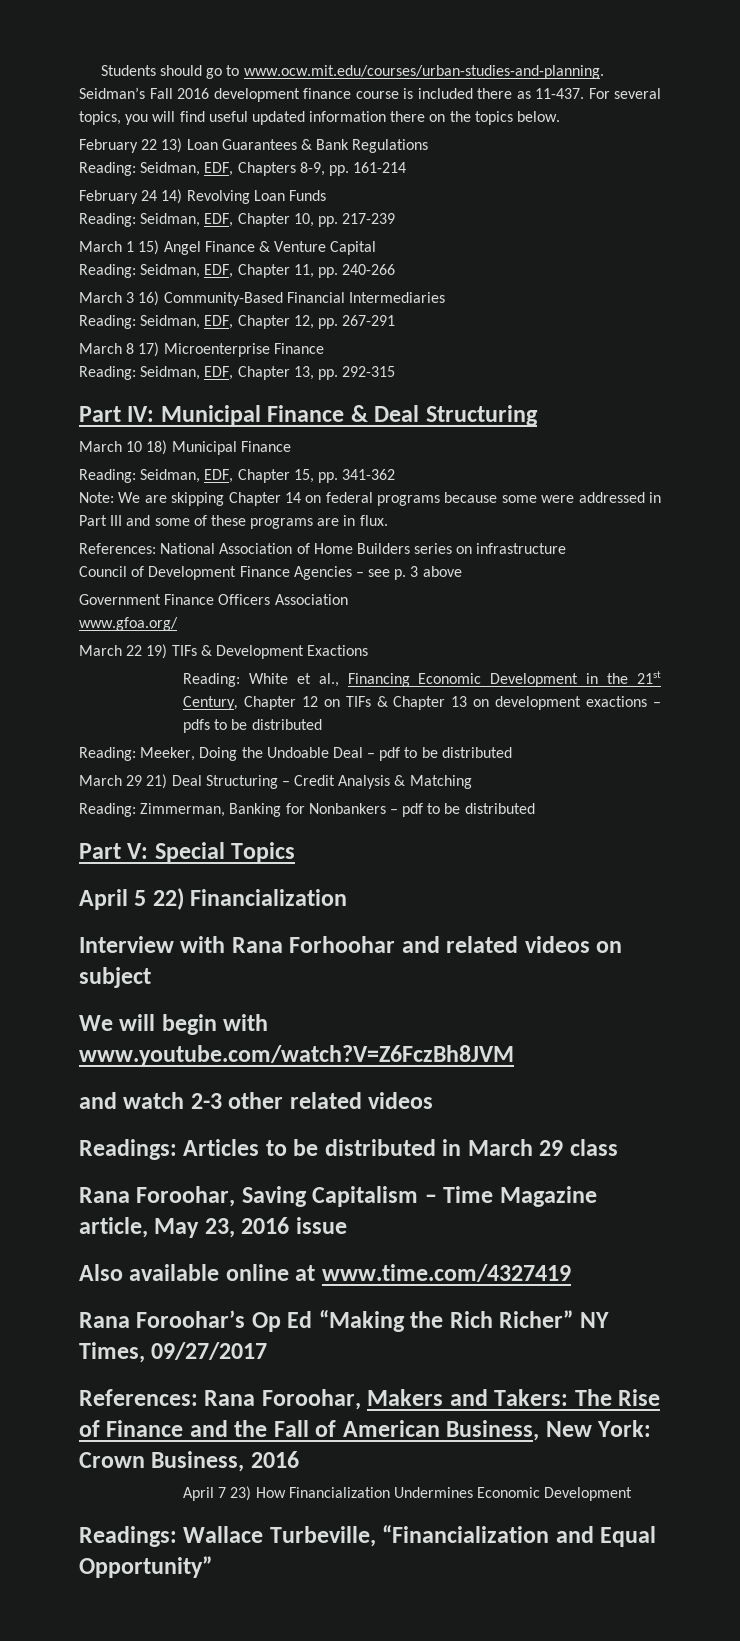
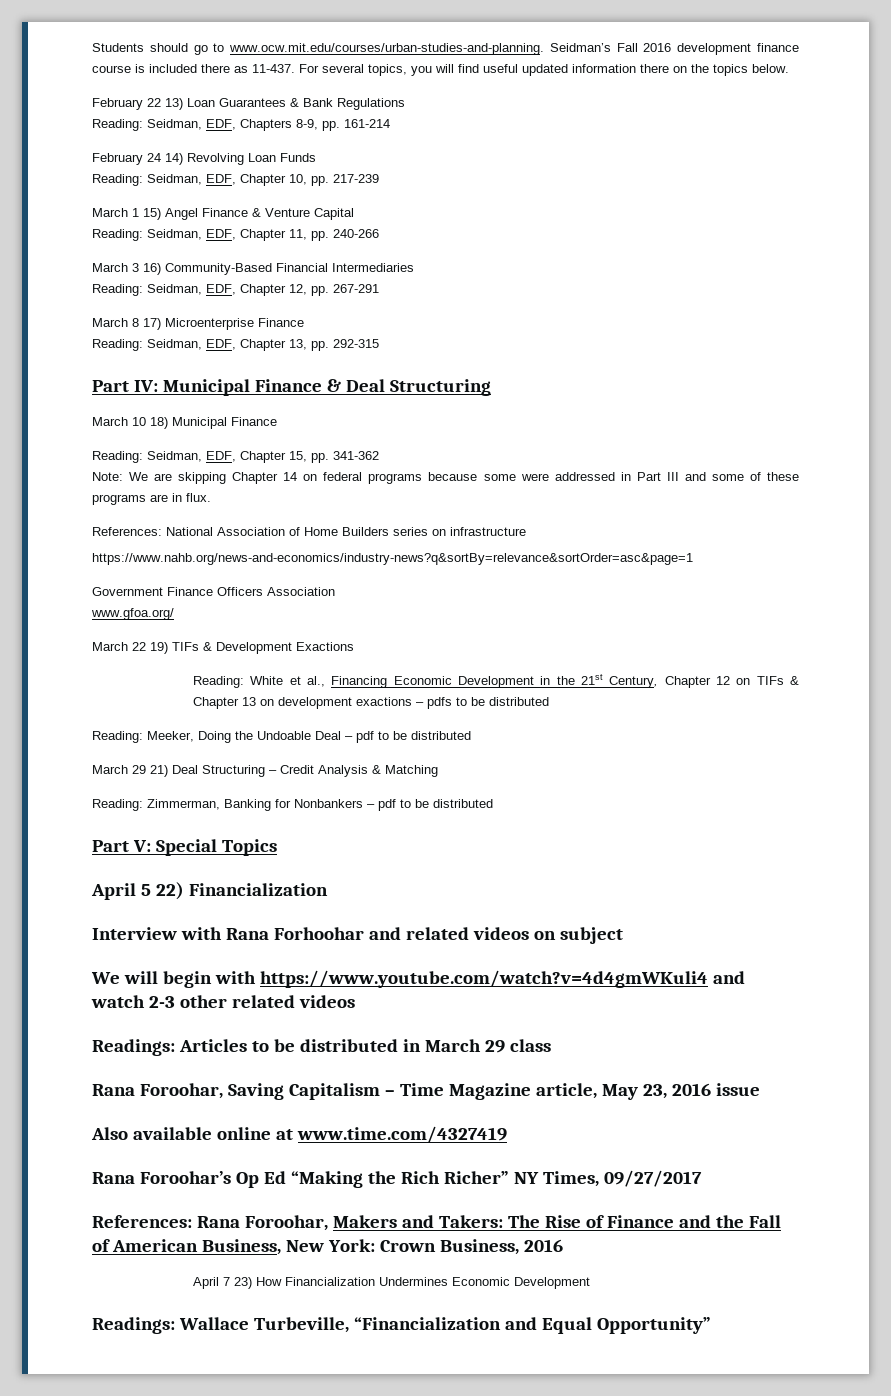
- Council of Development Finance Agencies – see p. 3 above
+ https://www.nahb.org/news-and-economics/industry-news?q&sortBy=relevance&sortOrder=asc&page=1
- We will begin with www.youtube.com/watch?V=Z6FczBh8JVM
- and watch 2-3 other related videos
+ We will begin with https://www.youtube.com/watch?v=4d4gmWKuli4 and watch 2-3 other related videos

